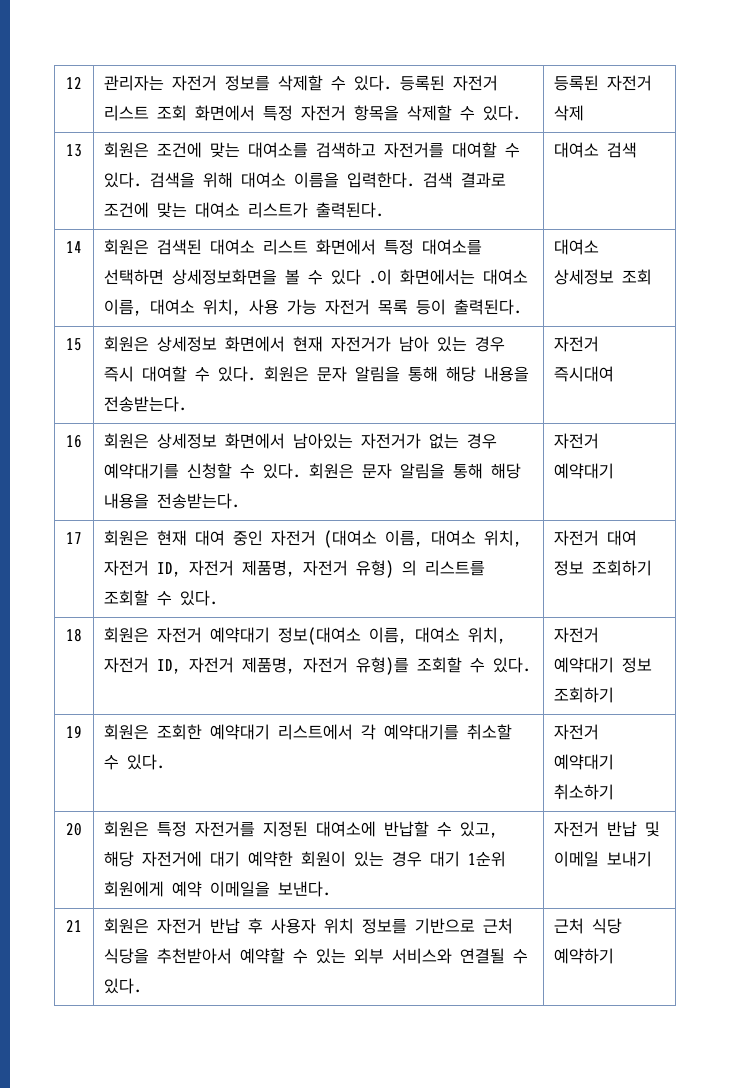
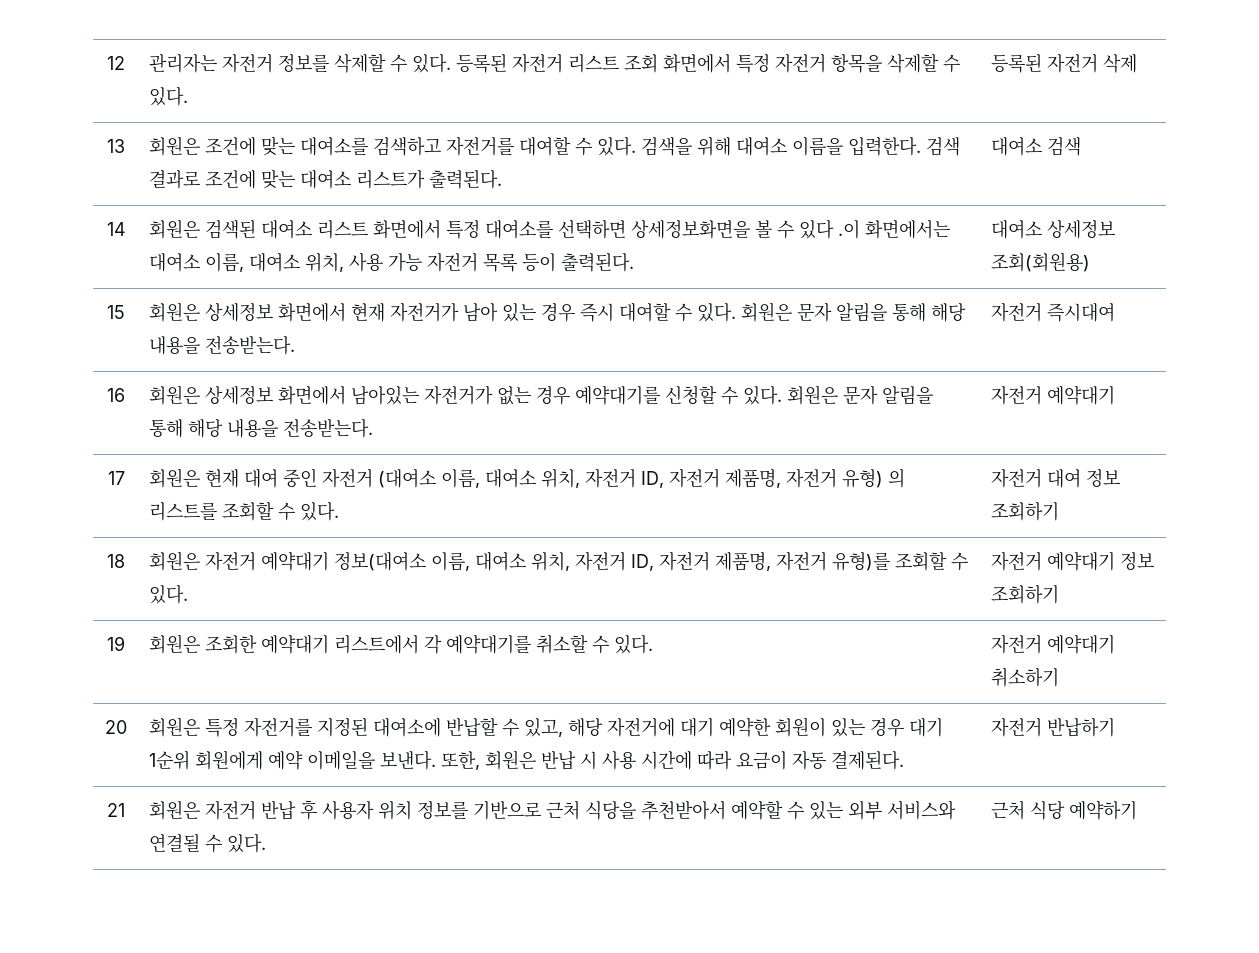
- 14 | 회원은 검색된 대여소 리스트 화면에서 특정 대여소를 선택하면 상세정보화면을 볼 수 있다 .이 화면에서는 대여소 이름, 대여소 위치, 사용 가능 자전거 목록 등이 출력된다. | 대여소 상세정보 조회
+ 14 | 회원은 검색된 대여소 리스트 화면에서 특정 대여소를 선택하면 상세정보화면을 볼 수 있다 .이 화면에서는 대여소 이름, 대여소 위치, 사용 가능 자전거 목록 등이 출력된다. | 대여소 상세정보 조회(회원용)
- 20 | 회원은 특정 자전거를 지정된 대여소에 반납할 수 있고, 해당 자전거에 대기 예약한 회원이 있는 경우 대기 1순위 회원에게 예약 이메일을 보낸다. | 자전거 반납 및 이메일 보내기
+ 20 | 회원은 특정 자전거를 지정된 대여소에 반납할 수 있고, 해당 자전거에 대기 예약한 회원이 있는 경우 대기 1순위 회원에게 예약 이메일을 보낸다. 또한, 회원은 반납 시 사용 시간에 따라 요금이 자동 결제된다. | 자전거 반납하기

